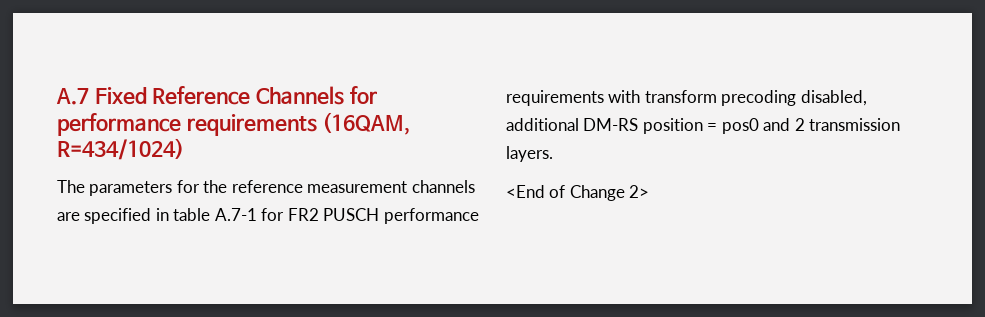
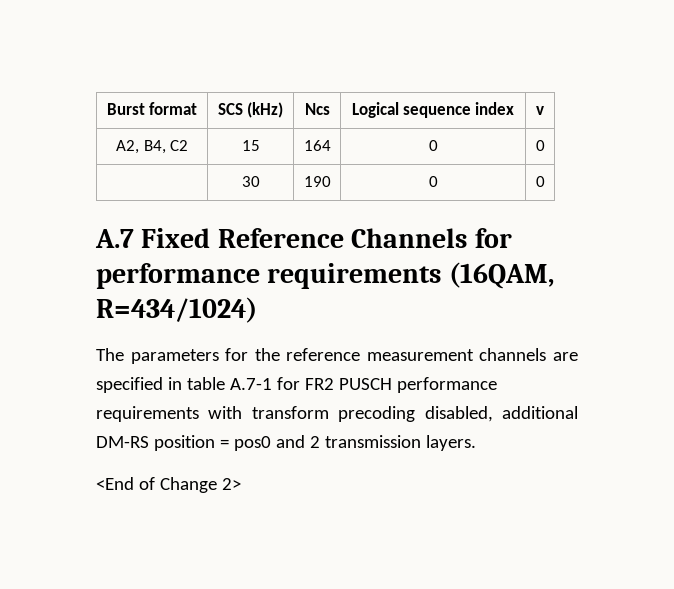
+ Burst format | SCS (kHz) | Ncs | Logical sequence index | v
+ A2, B4, C2 | 15 | 164 | 0 | 0
+ | 30 | 190 | 0 | 0

